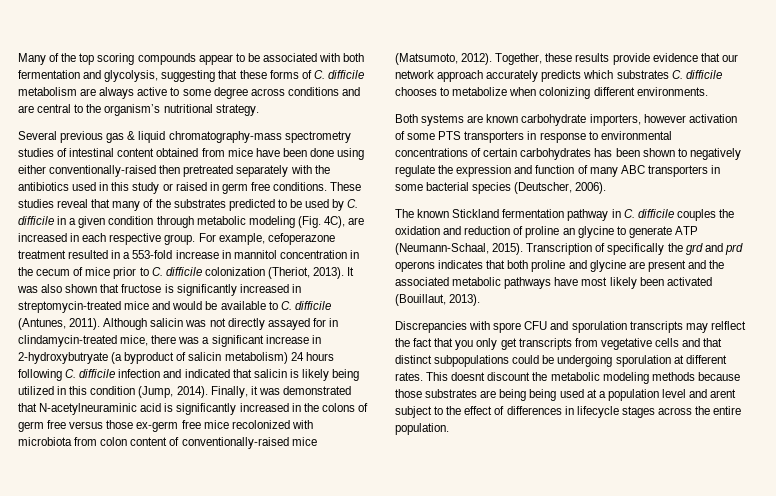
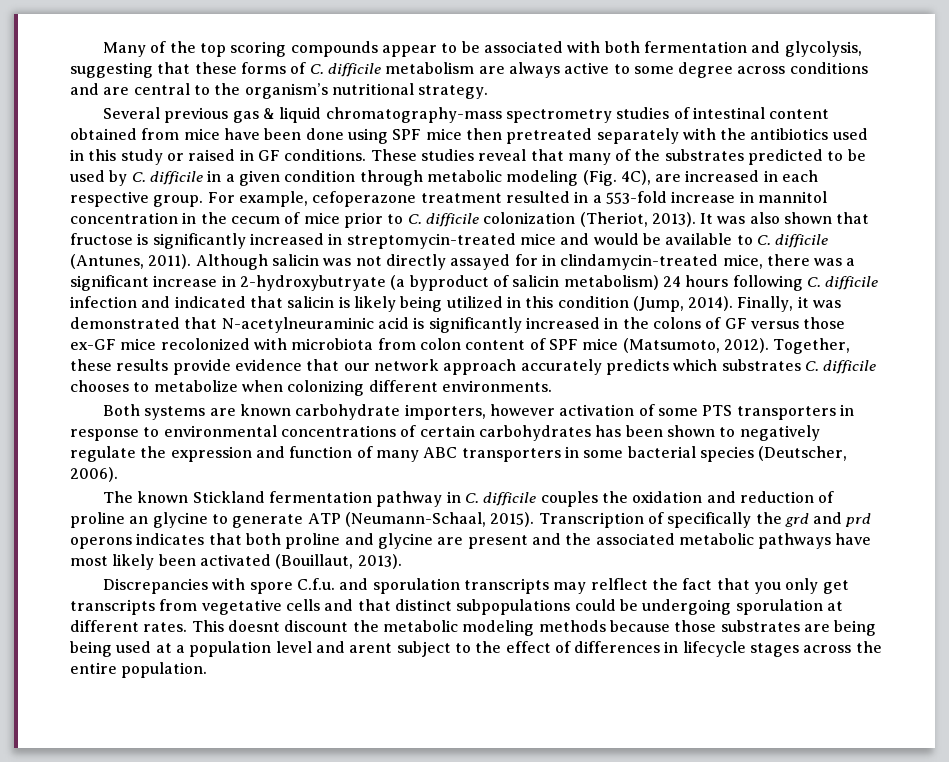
- Several previous gas & liquid chromatography-mass spectrometry studies of intestinal content obtained from mice have been done using either conventionally-raised then pretreated separately with the antibiotics used in this study or raised in germ free conditions.
+ Several previous gas & liquid chromatography-mass spectrometry studies of intestinal content obtained from mice have been done using SPF mice then pretreated separately with the antibiotics used in this study or raised in GF conditions.
- Finally, it was demonstrated that N-acetylneuraminic acid is significantly increased in the colons of germ free versus those ex-germ free mice recolonized with microbiota from colon content of conventionally-raised mice (Matsumoto, 2012).
+ Finally, it was demonstrated that N-acetylneuraminic acid is significantly increased in the colons of GF versus those ex-GF mice recolonized with microbiota from colon content of SPF mice (Matsumoto, 2012).
- Discrepancies with spore CFU and sporulation transcripts may relflect the fact that you only get transcripts from vegetative cells and that distinct subpopulations could be undergoing sporulation at different rates.
+ Discrepancies with spore C.f.u. and sporulation transcripts may relflect the fact that you only get transcripts from vegetative cells and that distinct subpopulations could be undergoing sporulation at different rates.

